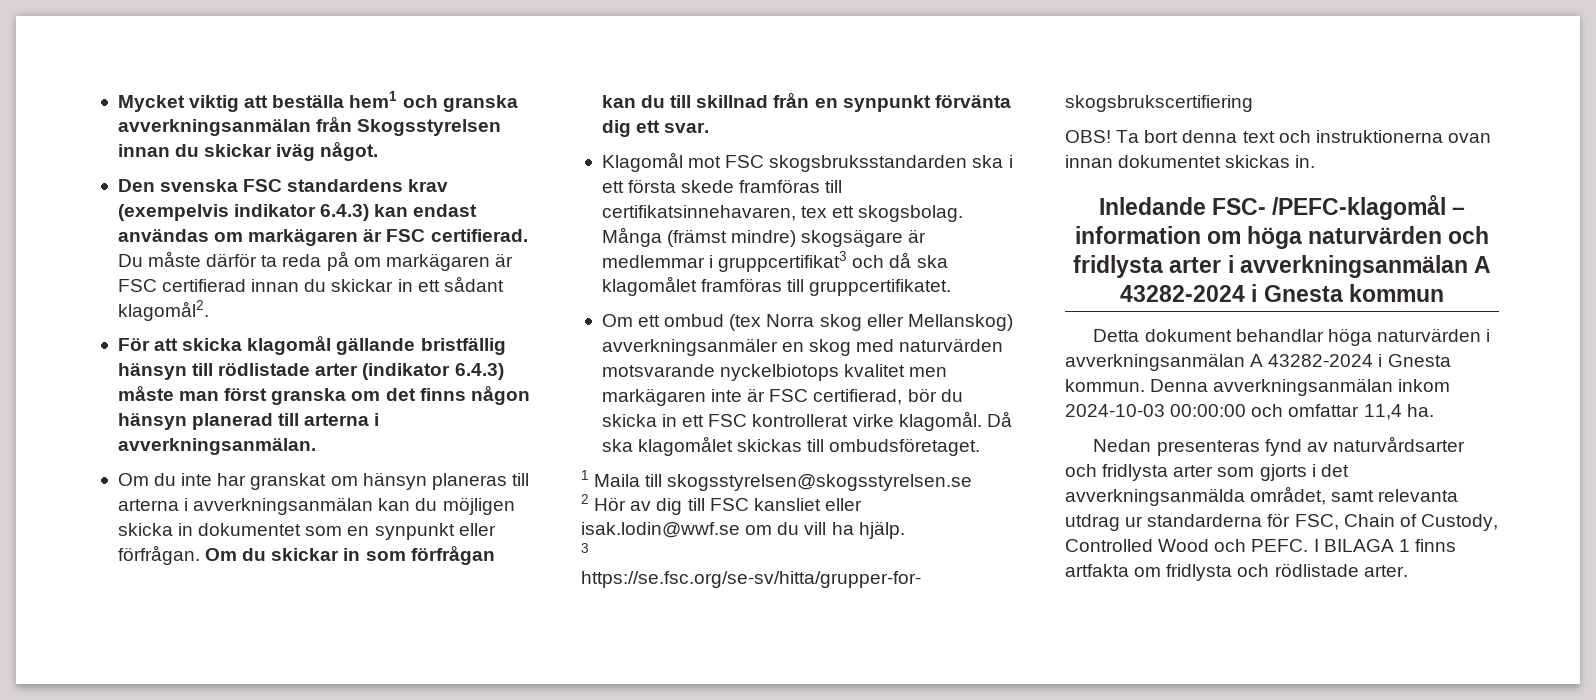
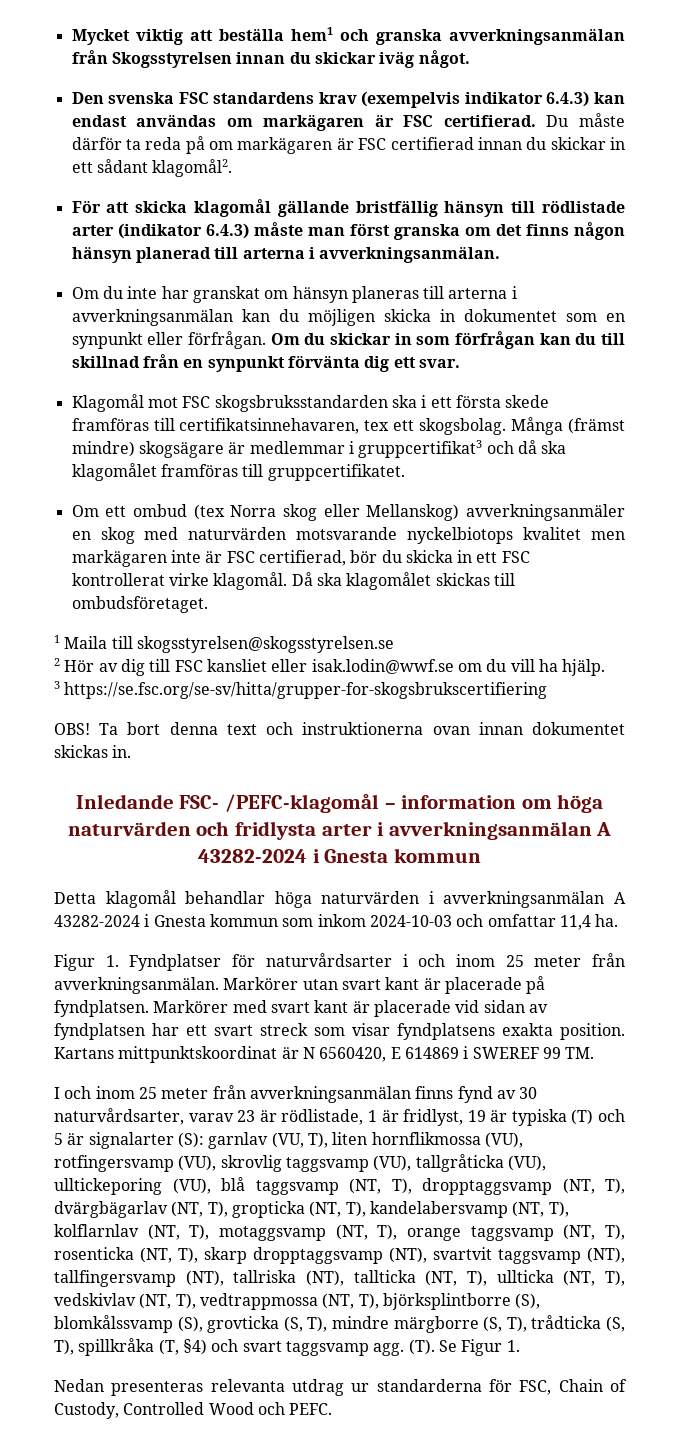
- Detta dokument behandlar höga naturvärden i avverkningsanmälan A 43282-2024 i Gnesta kommun. Denna avverkningsanmälan inkom 2024-10-03 00:00:00 och omfattar 11,4 ha.
+ Detta klagomål behandlar höga naturvärden i avverkningsanmälan A 43282-2024 i Gnesta kommun som inkom 2024-10-03 och omfattar 11,4 ha.
- Nedan presenteras fynd av naturvårdsarter och fridlysta arter som gjorts i det avverkningsanmälda området, samt relevanta utdrag ur standarderna för FSC, Chain of Custody, Controlled Wood och PEFC. I BILAGA 1 finns artfakta om fridlysta och rödlistade arter.
+ Figur 1. Fyndplatser för naturvårdsarter i och inom 25 meter från avverkningsanmälan. Markörer utan svart kant är placerade på fyndplatsen. Markörer med svart kant är placerade vid sidan av fyndplatsen har ett svart streck som visar fyndplatsens exakta position. Kartans mittpunktskoordinat är N 6560420, E 614869 i SWEREF 99 TM.
+ I och inom 25 meter från avverkningsanmälan finns fynd av 30 naturvårdsarter, varav 23 är rödlistade, 1 är fridlyst, 19 är typiska (T) och 5 är signalarter (S): garnlav (VU, T), liten hornflikmossa (VU), rotfingersvamp (VU), skrovlig taggsvamp (VU), tallgråticka (VU), ulltickeporing (VU), blå taggsvamp (NT, T), dropptaggsvamp (NT, T), dvärgbägarlav (NT, T), gropticka (NT, T), kandelabersvamp (NT, T), kolflarnlav (NT, T), motaggsvamp (NT, T), orange taggsvamp (NT, T), rosenticka (NT, T), skarp dropptaggsvamp (NT), svartvit taggsvamp (NT), tallfingersvamp (NT), tallriska (NT), tallticka (NT, T), ullticka (NT, T), vedskivlav (NT, T), vedtrappmossa (NT, T), björksplintborre (S), blomkålssvamp (S), grovticka (S, T), mindre märgborre (S, T), trådticka (S, T), spillkråka (T, §4) och svart taggsvamp agg. (T). Se Figur 1.
+ Nedan presenteras relevanta utdrag ur standarderna för FSC, Chain of Custody, Controlled Wood och PEFC.

